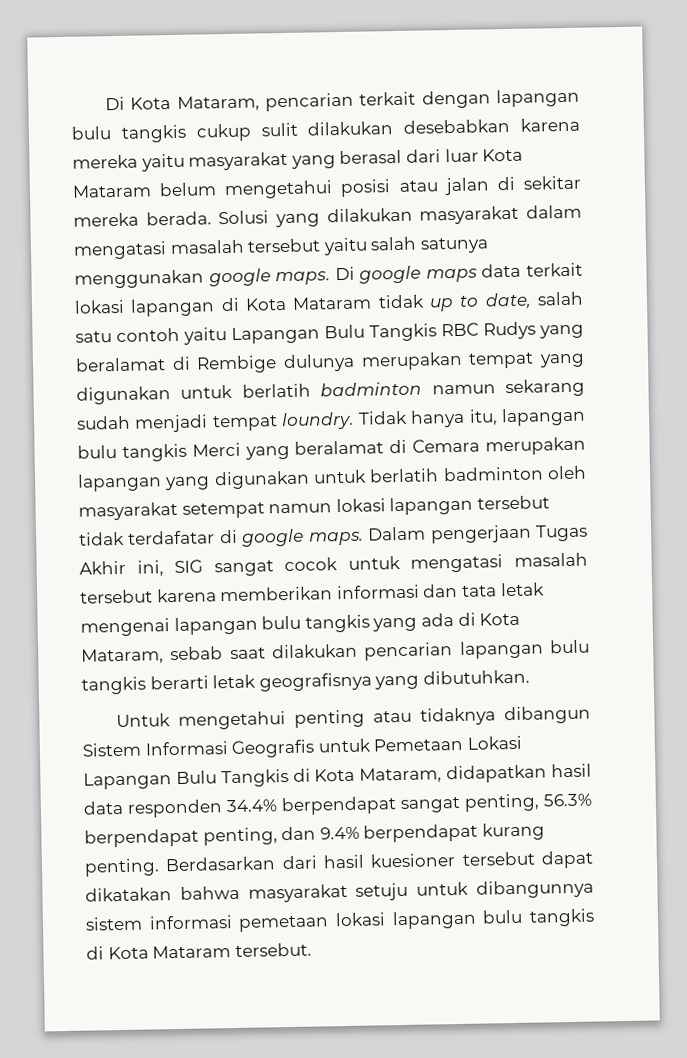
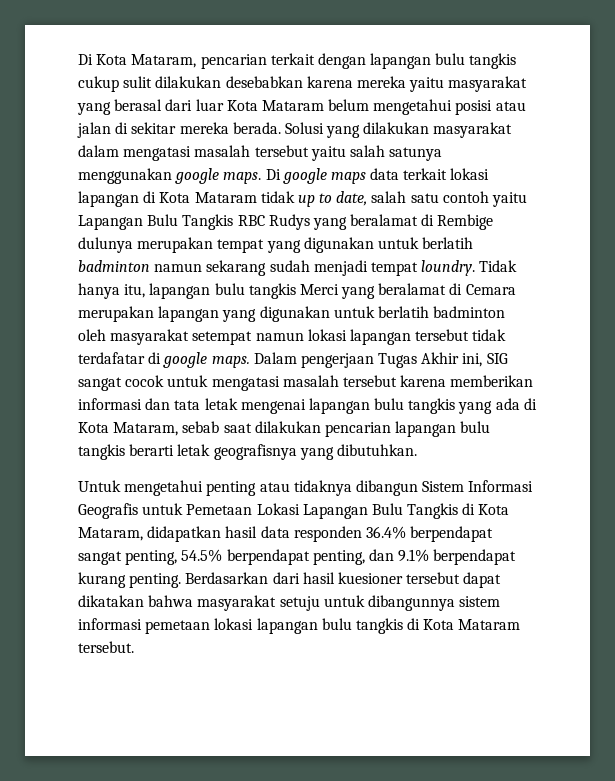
- Untuk mengetahui penting atau tidaknya dibangun Sistem Informasi Geografis untuk Pemetaan Lokasi Lapangan Bulu Tangkis di Kota Mataram, didapatkan hasil data responden 34.4% berpendapat sangat penting, 56.3% berpendapat penting, dan 9.4% berpendapat kurang penting.
+ Untuk mengetahui penting atau tidaknya dibangun Sistem Informasi Geografis untuk Pemetaan Lokasi Lapangan Bulu Tangkis di Kota Mataram, didapatkan hasil data responden 36.4% berpendapat sangat penting, 54.5% berpendapat penting, dan 9.1% berpendapat kurang penting.

